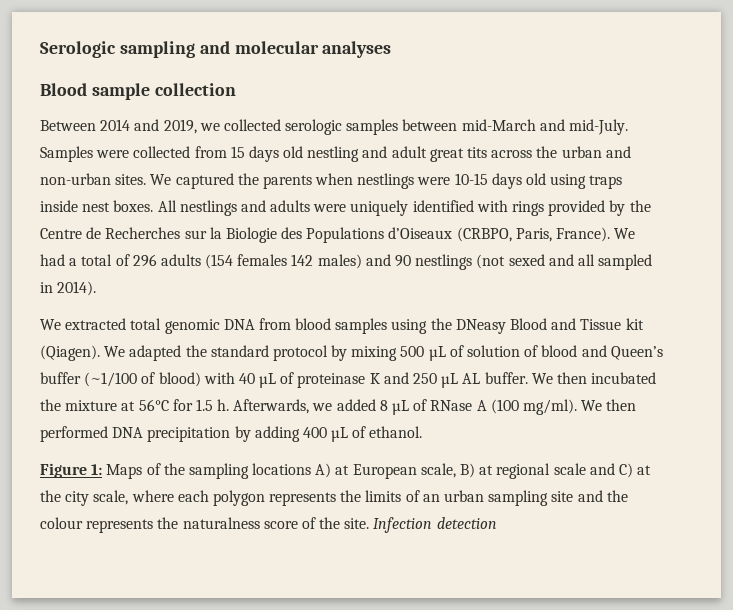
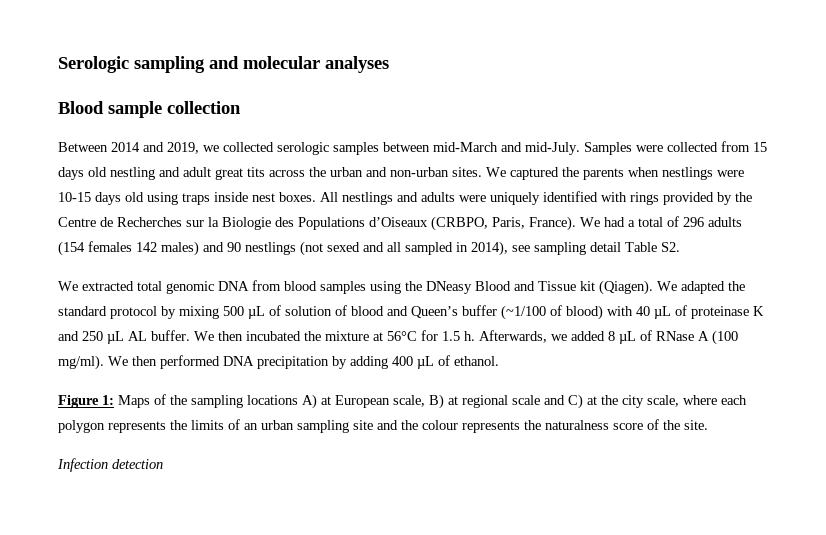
- We had a total of 296 adults (154 females 142 males) and 90 nestlings (not sexed and all sampled in 2014).
+ We had a total of 296 adults (154 females 142 males) and 90 nestlings (not sexed and all sampled in 2014), see sampling detail Table S2.
- Figure 1: Maps of the sampling locations A) at European scale, B) at regional scale and C) at the city scale, where each polygon represents the limits of an urban sampling site and the colour represents the naturalness score of the site. Infection detection
+ Figure 1: Maps of the sampling locations A) at European scale, B) at regional scale and C) at the city scale, where each polygon represents the limits of an urban sampling site and the colour represents the naturalness score of the site.
+ Infection detection

